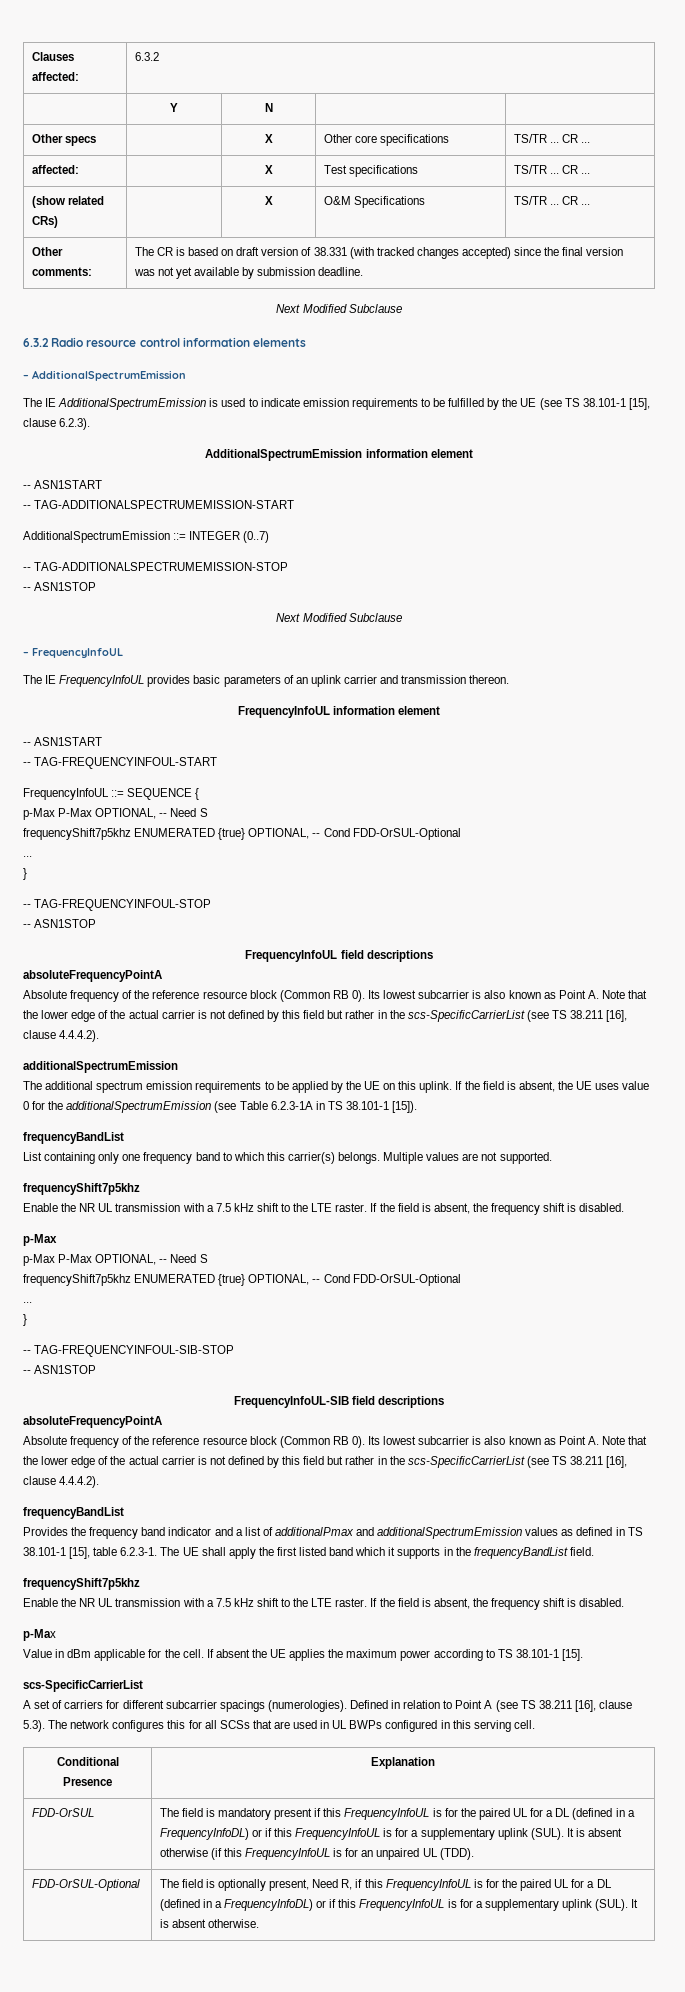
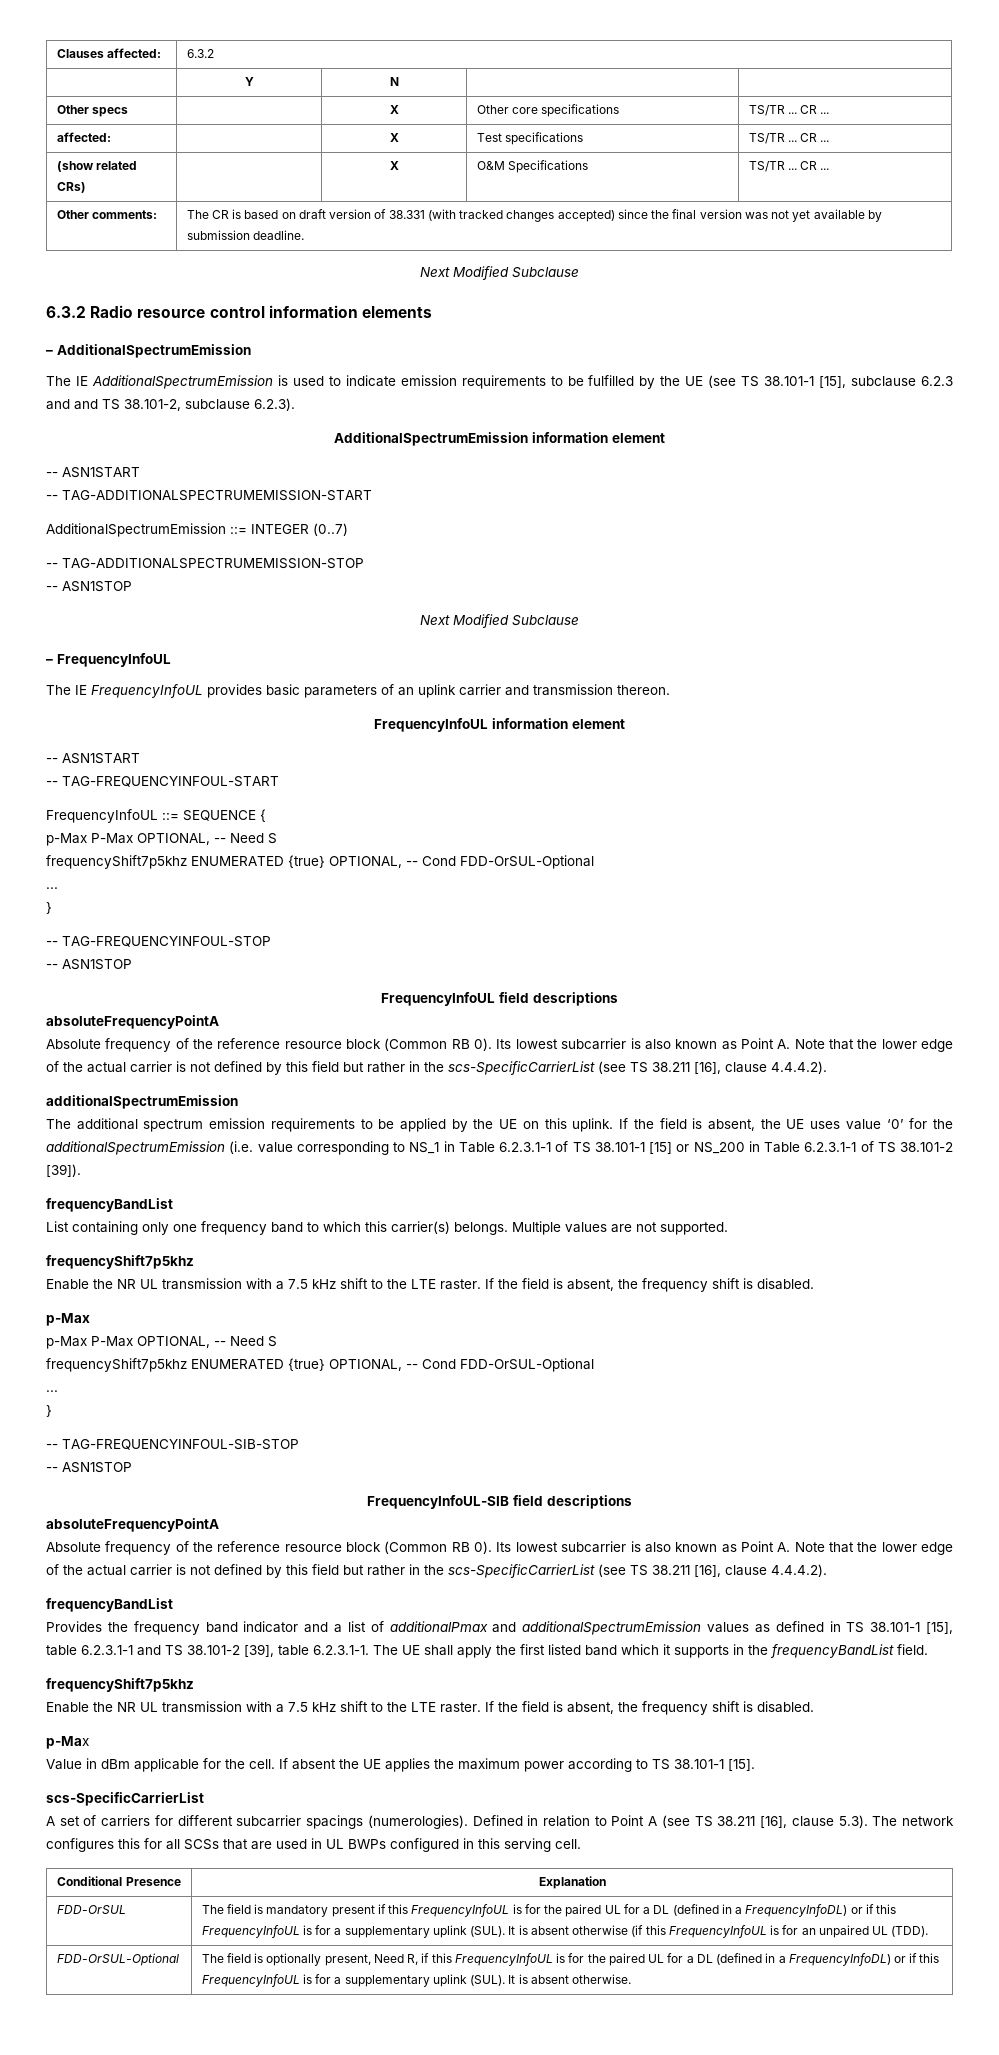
- The IE AdditionalSpectrumEmission is used to indicate emission requirements to be fulfilled by the UE (see TS 38.101-1 [15], clause 6.2.3).
+ The IE AdditionalSpectrumEmission is used to indicate emission requirements to be fulfilled by the UE (see TS 38.101-1 [15], subclause 6.2.3 and and TS 38.101-2, subclause 6.2.3).
- If the field is absent, the UE uses value 0 for the additionalSpectrumEmission (see Table 6.2.3-1A in TS 38.101-1 [15]).
+ If the field is absent, the UE uses value ‘0’ for the additionalSpectrumEmission (i.e. value corresponding to NS_1 in Table 6.2.3.1-1 of TS 38.101-1 [15] or NS_200 in Table 6.2.3.1-1 of TS 38.101-2 [39]).
- Provides the frequency band indicator and a list of additionalPmax and additionalSpectrumEmission values as defined in TS 38.101-1 [15], table 6.2.3-1. The UE shall apply the first listed band which it supports in the frequencyBandList field.
+ Provides the frequency band indicator and a list of additionalPmax and additionalSpectrumEmission values as defined in TS 38.101-1 [15], table 6.2.3.1-1 and TS 38.101-2 [39], table 6.2.3.1-1. The UE shall apply the first listed band which it supports in the frequencyBandList field.

